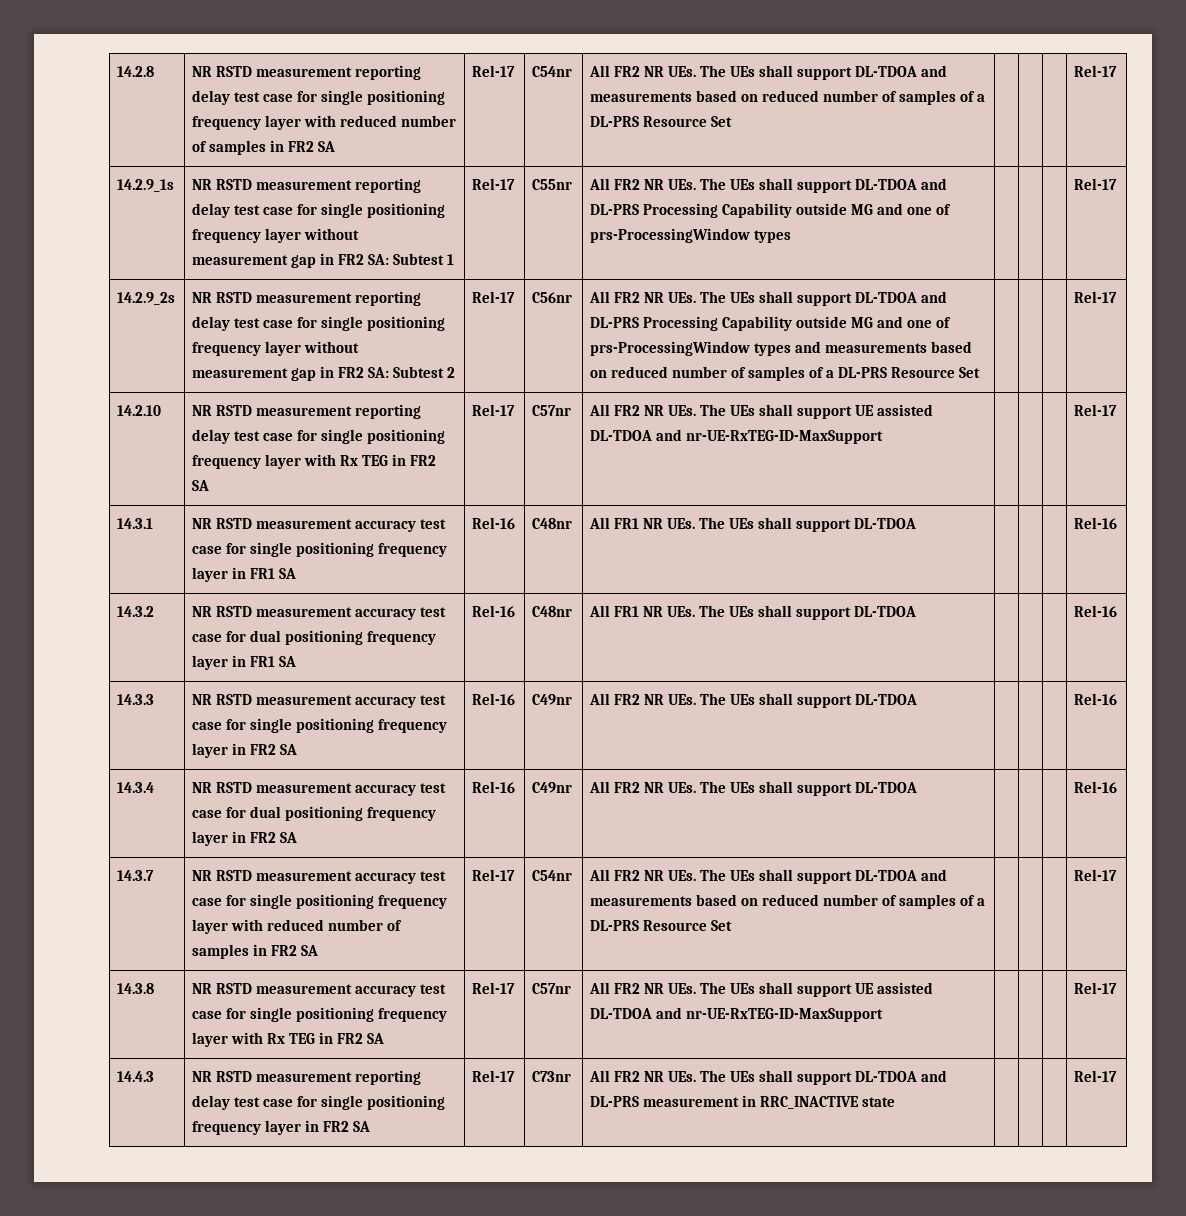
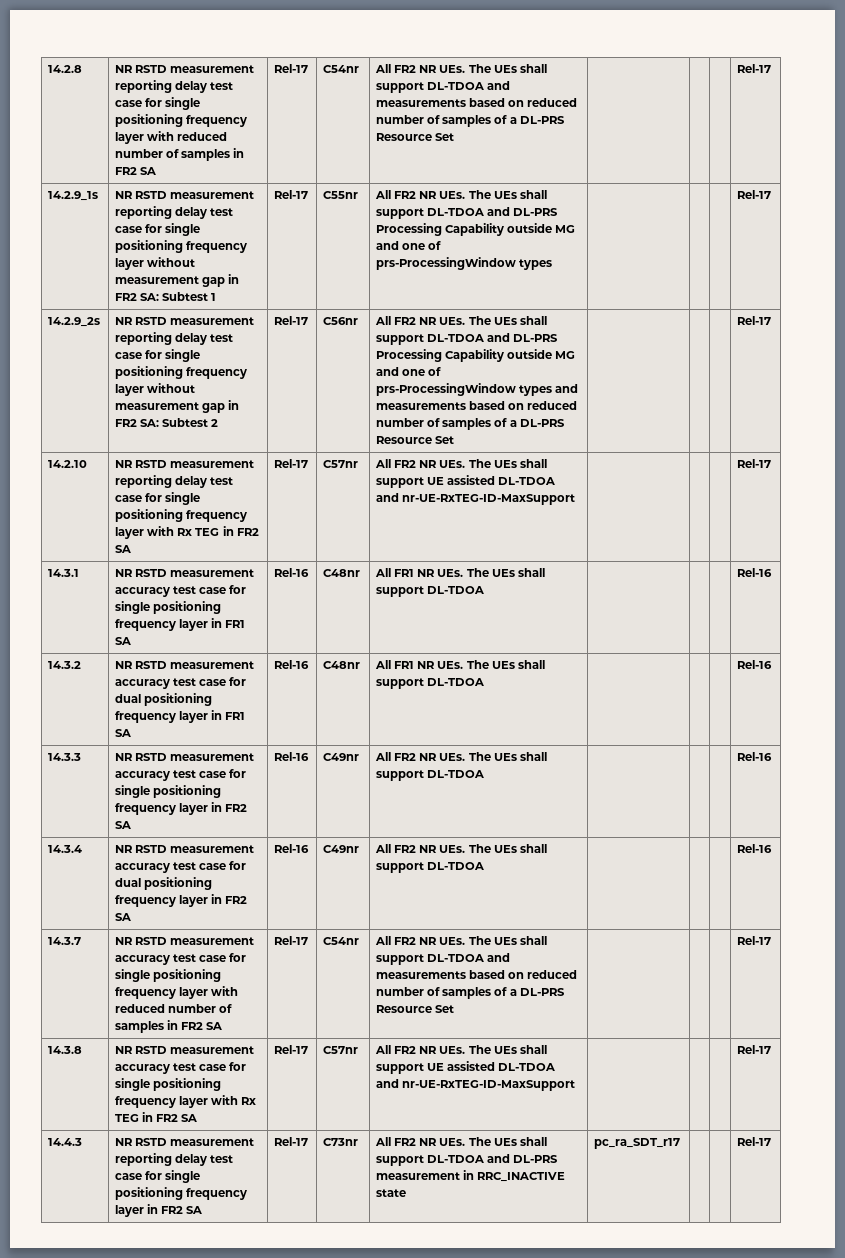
- 14.4.3 | NR RSTD measurement reporting delay test case for single positioning frequency layer in FR2 SA | Rel-17 | C73nr | All FR2 NR UEs. The UEs shall support DL-TDOA and DL-PRS measurement in RRC_INACTIVE state | | | | Rel-17
+ 14.4.3 | NR RSTD measurement reporting delay test case for single positioning frequency layer in FR2 SA | Rel-17 | C73nr | All FR2 NR UEs. The UEs shall support DL-TDOA and DL-PRS measurement in RRC_INACTIVE state | pc_ra_SDT_r17 | | | Rel-17

